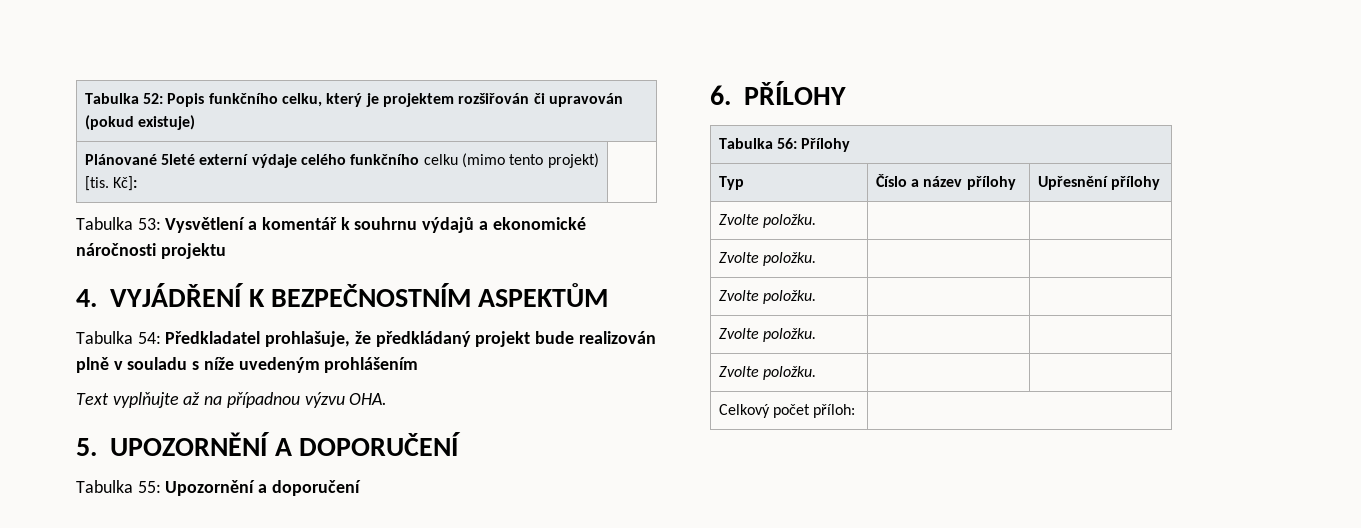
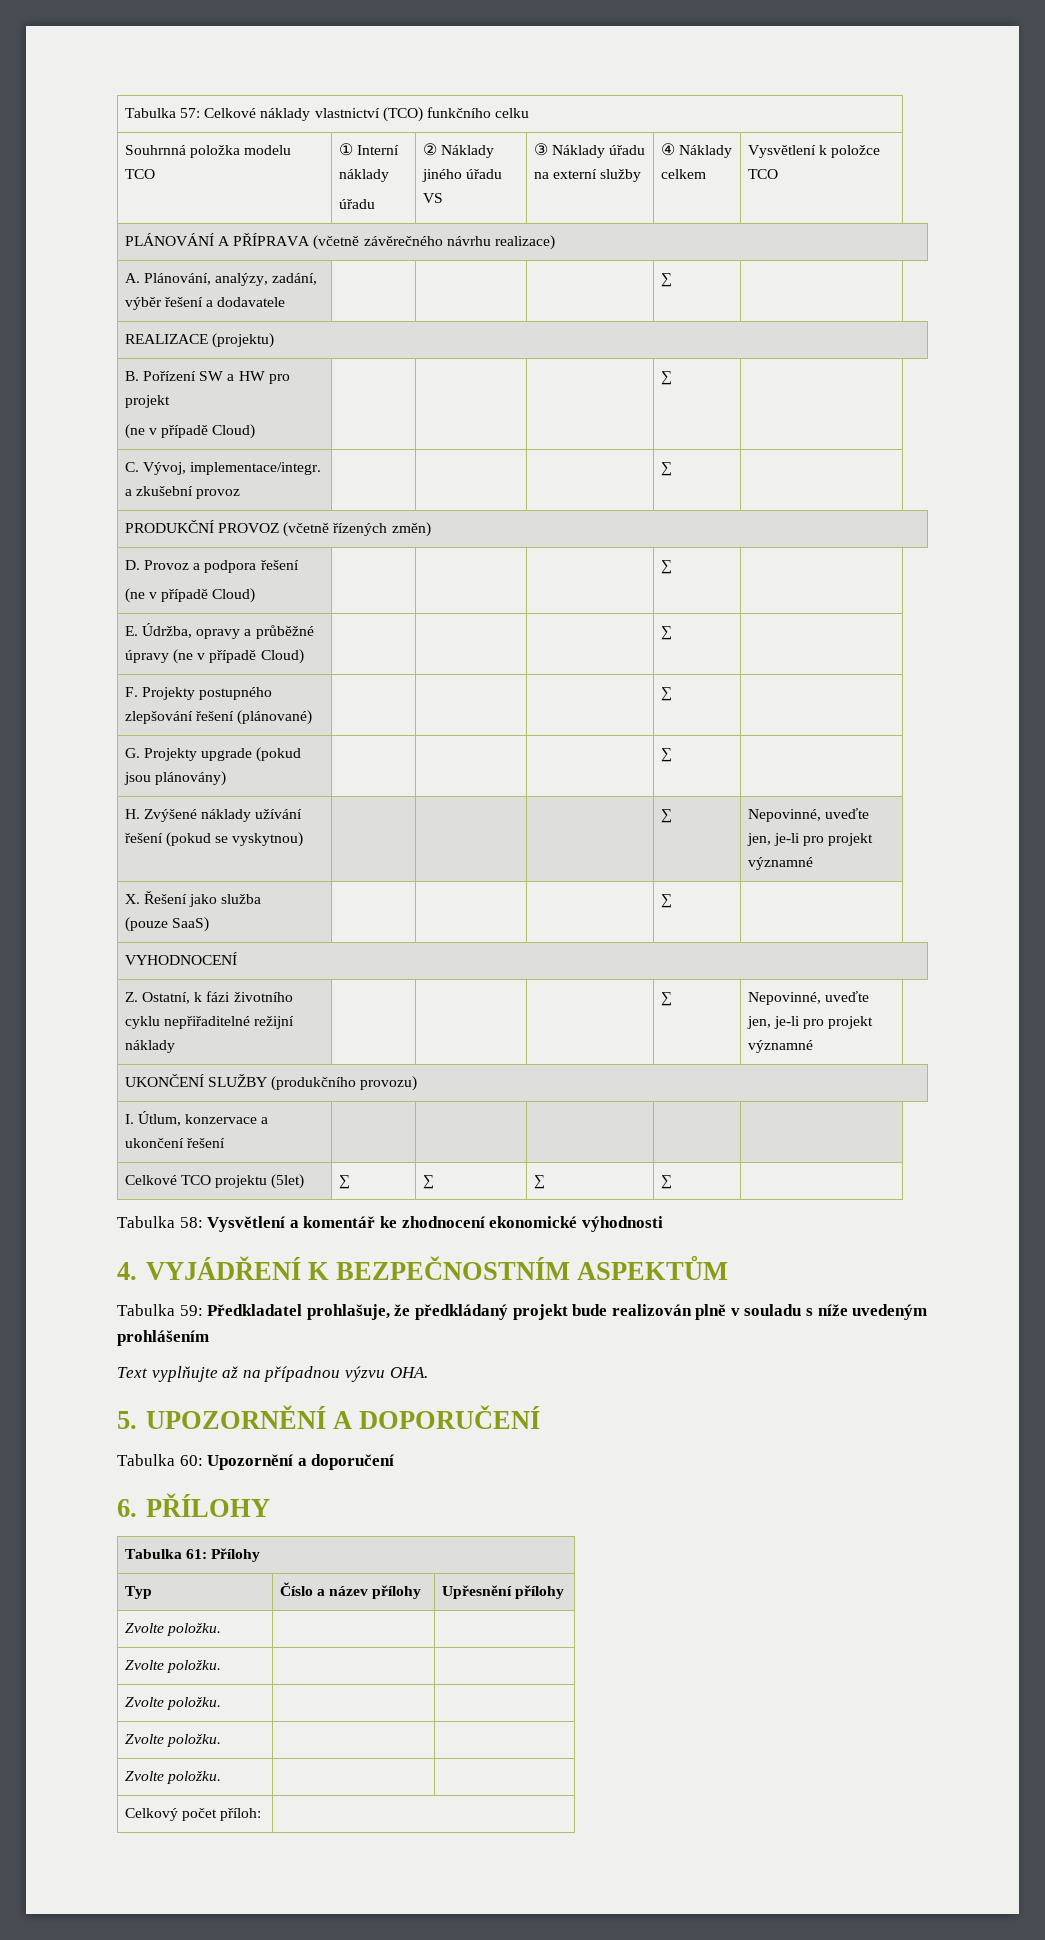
- Tabulka 52: Popis funkčního celku, který je projektem rozšiřován či upravován (pokud existuje)
- Plánované 5leté externí výdaje celého funkčního celku (mimo tento projekt) [tis. Kč]: |
- Tabulka 53: Vysvětlení a komentář k souhrnu výdajů a ekonomické náročnosti projektu
+ Tabulka 57: Celkové náklady vlastnictví (TCO) funkčního celku
+ Souhrnná položka modelu TCO | ① Interní náklady
+ úřadu | ② Náklady jiného úřadu VS | ③ Náklady úřadu na externí služby | ④ Náklady celkem | Vysvětlení k položce TCO
+ PLÁNOVÁNÍ A PŘÍPRAVA (včetně závěrečného návrhu realizace)
+ A. Plánování, analýzy, zadání, výběr řešení a dodavatele | | | | ∑ |
+ REALIZACE (projektu)
+ B. Pořízení SW a HW pro projekt
+ (ne v případě Cloud) | | | | ∑ |
+ C. Vývoj, implementace/integr. a zkušební provoz | | | | ∑ |
+ PRODUKČNÍ PROVOZ (včetně řízených změn)
+ D. Provoz a podpora řešení
+ (ne v případě Cloud) | | | | ∑ |
+ E. Údržba, opravy a průběžné úpravy (ne v případě Cloud) | | | | ∑ |
+ F. Projekty postupného zlepšování řešení (plánované) | | | | ∑ |
+ G. Projekty upgrade (pokud jsou plánovány) | | | | ∑ |
+ H. Zvýšené náklady užívání řešení (pokud se vyskytnou) | | | | ∑ | Nepovinné, uveďte jen, je-li pro projekt významné
+ X. Řešení jako služba
+ (pouze SaaS) | | | | ∑ |
+ VYHODNOCENÍ
+ Z. Ostatní, k fázi životního cyklu nepřiřaditelné režijní náklady | | | | ∑ | Nepovinné, uveďte jen, je-li pro projekt významné
+ UKONČENÍ SLUŽBY (produkčního provozu)
+ I. Útlum, konzervace a ukončení řešení | | | | |
+ Celkové TCO projektu (5let) | ∑ | ∑ | ∑ | ∑ |
+ Tabulka 58: Vysvětlení a komentář ke zhodnocení ekonomické výhodnosti
- Tabulka 54: Předkladatel prohlašuje, že předkládaný projekt bude realizován plně v souladu s níže uvedeným prohlášením
+ Tabulka 59: Předkladatel prohlašuje, že předkládaný projekt bude realizován plně v souladu s níže uvedeným prohlášením
- Tabulka 55: Upozornění a doporučení
+ Tabulka 60: Upozornění a doporučení
- Tabulka 56: Přílohy
+ Tabulka 61: Přílohy

